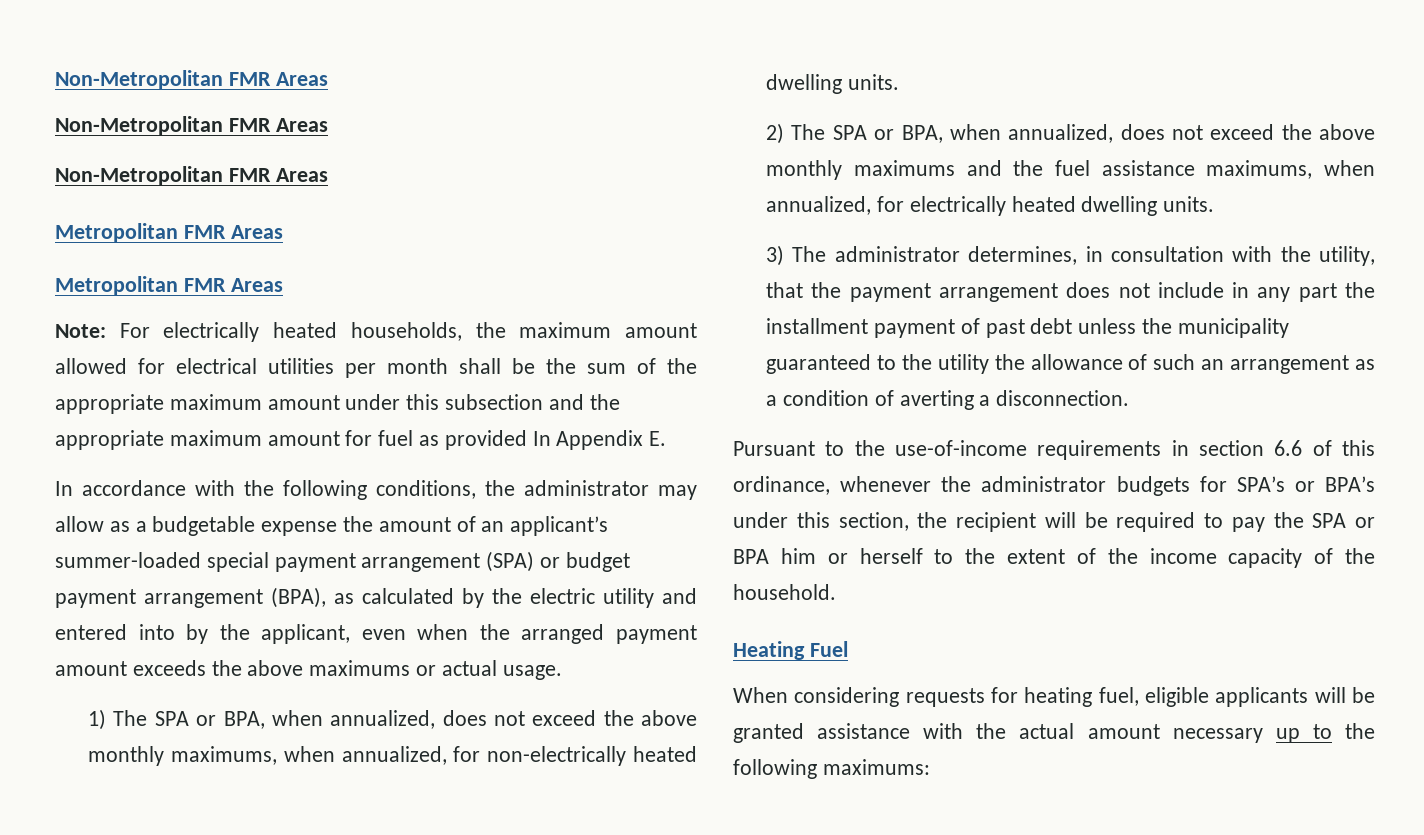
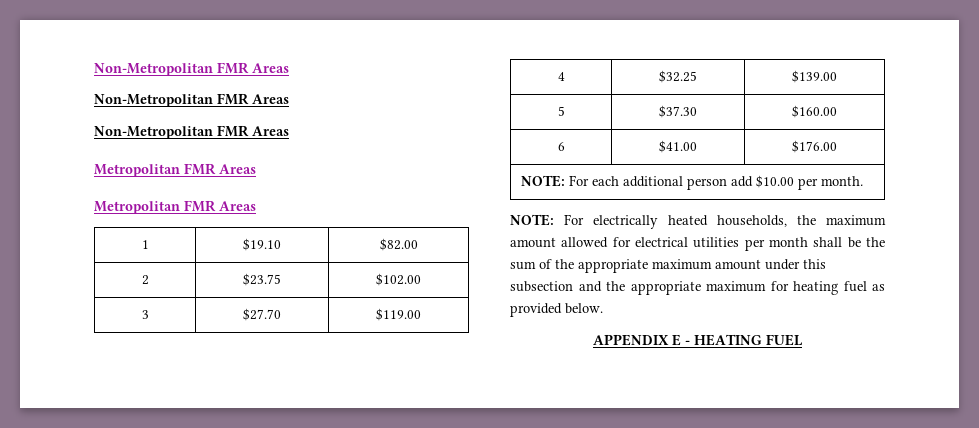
- Note: For electrically heated households, the maximum amount allowed for electrical utilities per month shall be the sum of the appropriate maximum amount under this subsection and the appropriate maximum amount for fuel as provided In Appendix E.
- In accordance with the following conditions, the administrator may allow as a budgetable expense the amount of an applicant’s summer-loaded special payment arrangement (SPA) or budget payment arrangement (BPA), as calculated by the electric utility and entered into by the applicant, even when the arranged payment amount exceeds the above maximums or actual usage.
- 1) The SPA or BPA, when annualized, does not exceed the above monthly maximums, when annualized, for non-electrically heated dwelling units.
- 2) The SPA or BPA, when annualized, does not exceed the above monthly maximums and the fuel assistance maximums, when annualized, for electrically heated dwelling units.
- 3) The administrator determines, in consultation with the utility, that the payment arrangement does not include in any part the installment payment of past debt unless the municipality guaranteed to the utility the allowance of such an arrangement as a condition of averting a disconnection.
- Pursuant to the use-of-income requirements in section 6.6 of this ordinance, whenever the administrator budgets for SPA’s or BPA’s under this section, the recipient will be required to pay the SPA or BPA him or herself to the extent of the income capacity of the household.
- Heating Fuel
- When considering requests for heating fuel, eligible applicants will be granted assistance with the actual amount necessary up to the following maximums:
+ 1 | $19.10 | $82.00
+ 2 | $23.75 | $102.00
+ 3 | $27.70 | $119.00
+ 4 | $32.25 | $139.00
+ 5 | $37.30 | $160.00
+ 6 | $41.00 | $176.00
+ NOTE: For each additional person add $10.00 per month.
+ NOTE: For electrically heated households, the maximum amount allowed for electrical utilities per month shall be the sum of the appropriate maximum amount under this subsection and the appropriate maximum for heating fuel as provided below.
+ APPENDIX E - HEATING FUEL

